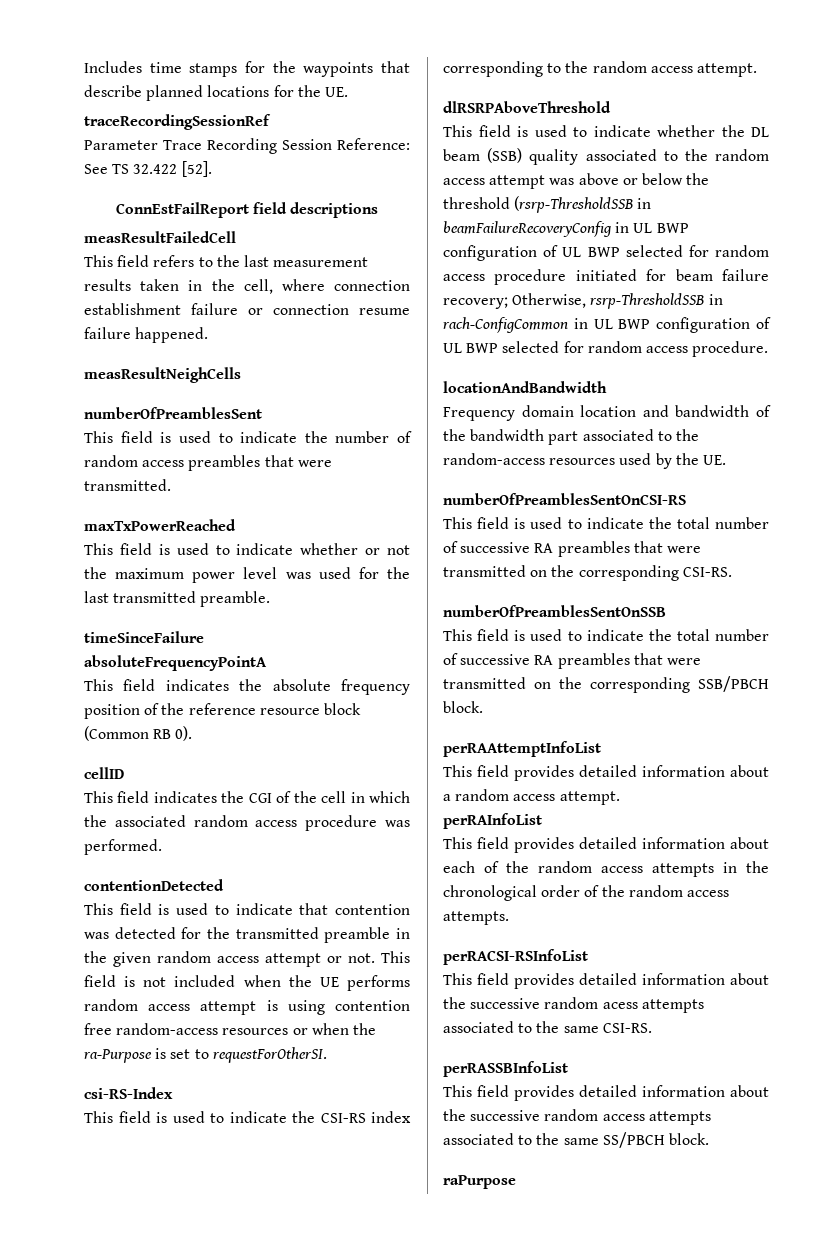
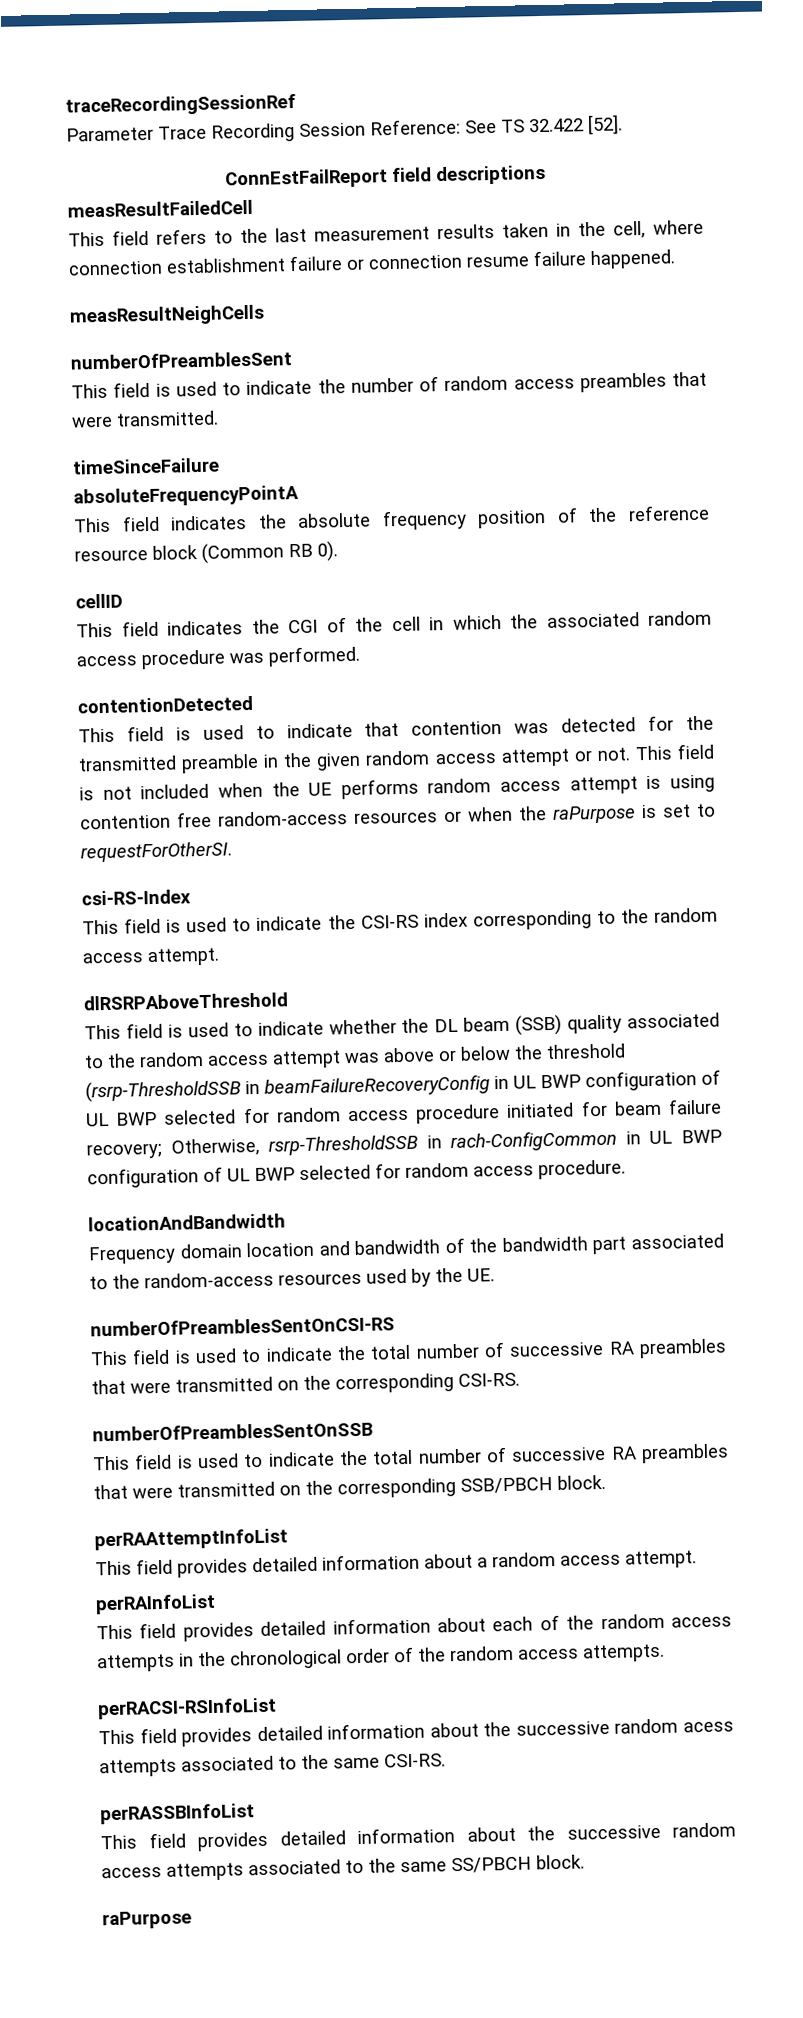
- Includes time stamps for the waypoints that describe planned locations for the UE.
- maxTxPowerReached
- This field is used to indicate whether or not the maximum power level was used for the last transmitted preamble.
- This field is not included when the UE performs random access attempt is using contention free random-access resources or when the ra-Purpose is set to requestForOtherSI.
+ This field is not included when the UE performs random access attempt is using contention free random-access resources or when the raPurpose is set to requestForOtherSI.

